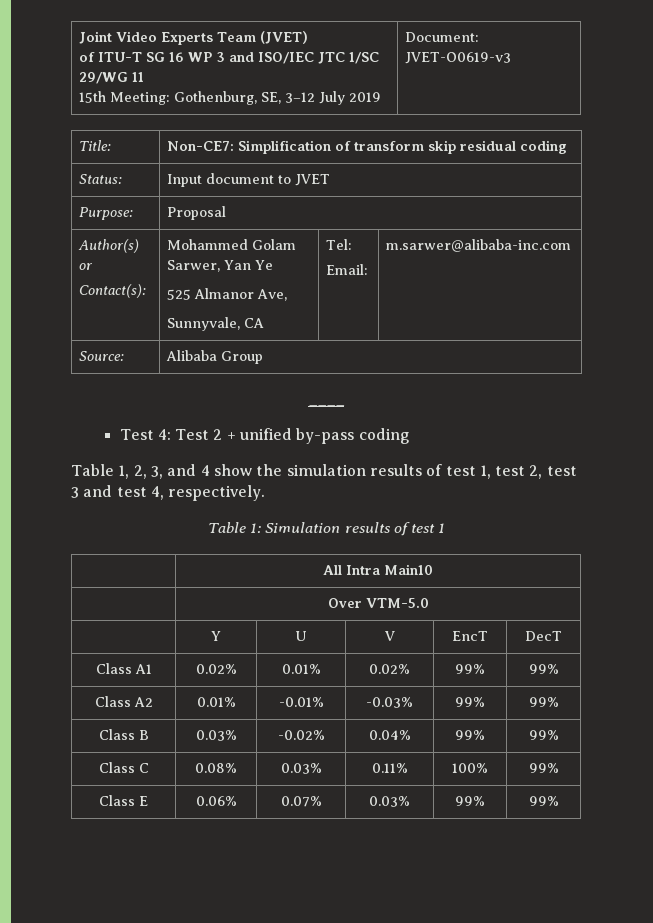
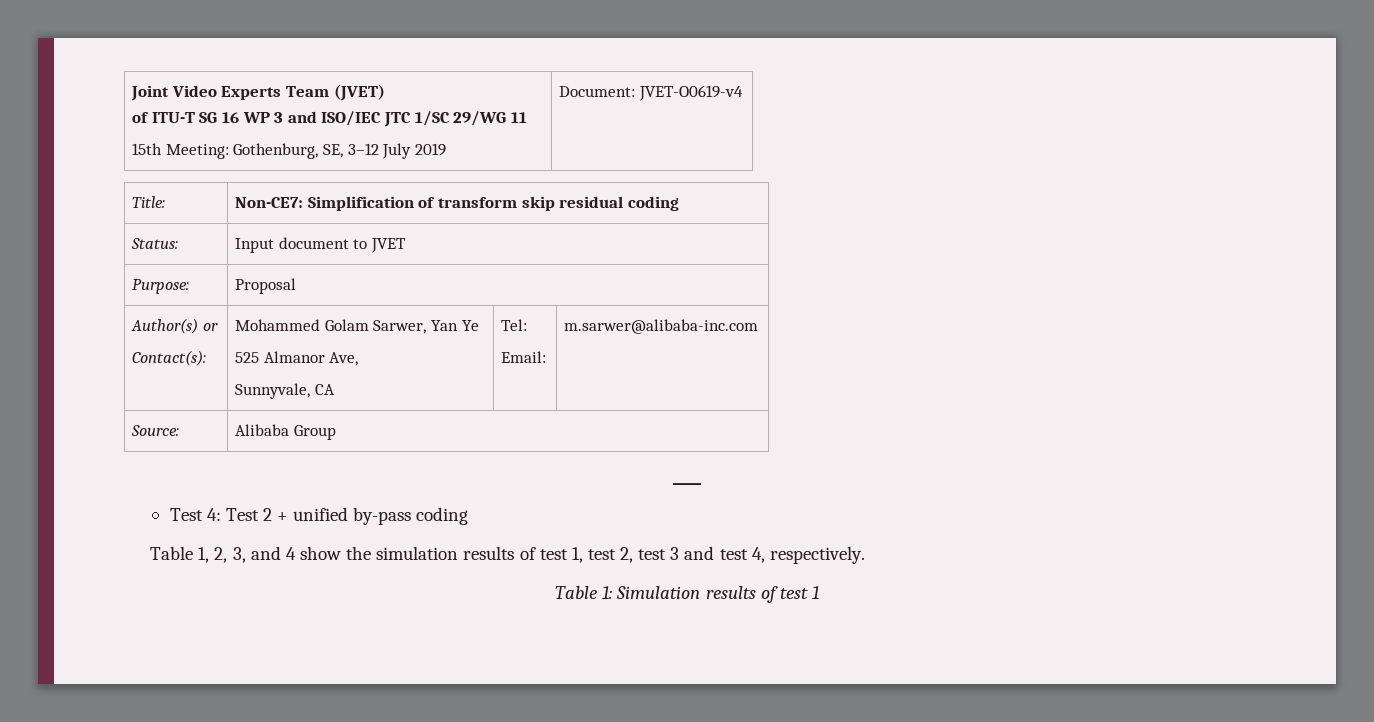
  Joint Video Experts Team (JVET)
  of ITU-T SG 16 WP 3 and ISO/IEC JTC 1/SC 29/WG 11
- 15th Meeting: Gothenburg, SE, 3–12 July 2019 | Document: JVET-O0619-v3
+ 15th Meeting: Gothenburg, SE, 3–12 July 2019 | Document: JVET-O0619-v4
- | All Intra Main10
- | Over VTM-5.0
- | Y | U | V | EncT | DecT
- Class A1 | 0.02% | 0.01% | 0.02% | 99% | 99%
- Class A2 | 0.01% | -0.01% | -0.03% | 99% | 99%
- Class B | 0.03% | -0.02% | 0.04% | 99% | 99%
- Class C | 0.08% | 0.03% | 0.11% | 100% | 99%
- Class E | 0.06% | 0.07% | 0.03% | 99% | 99%

